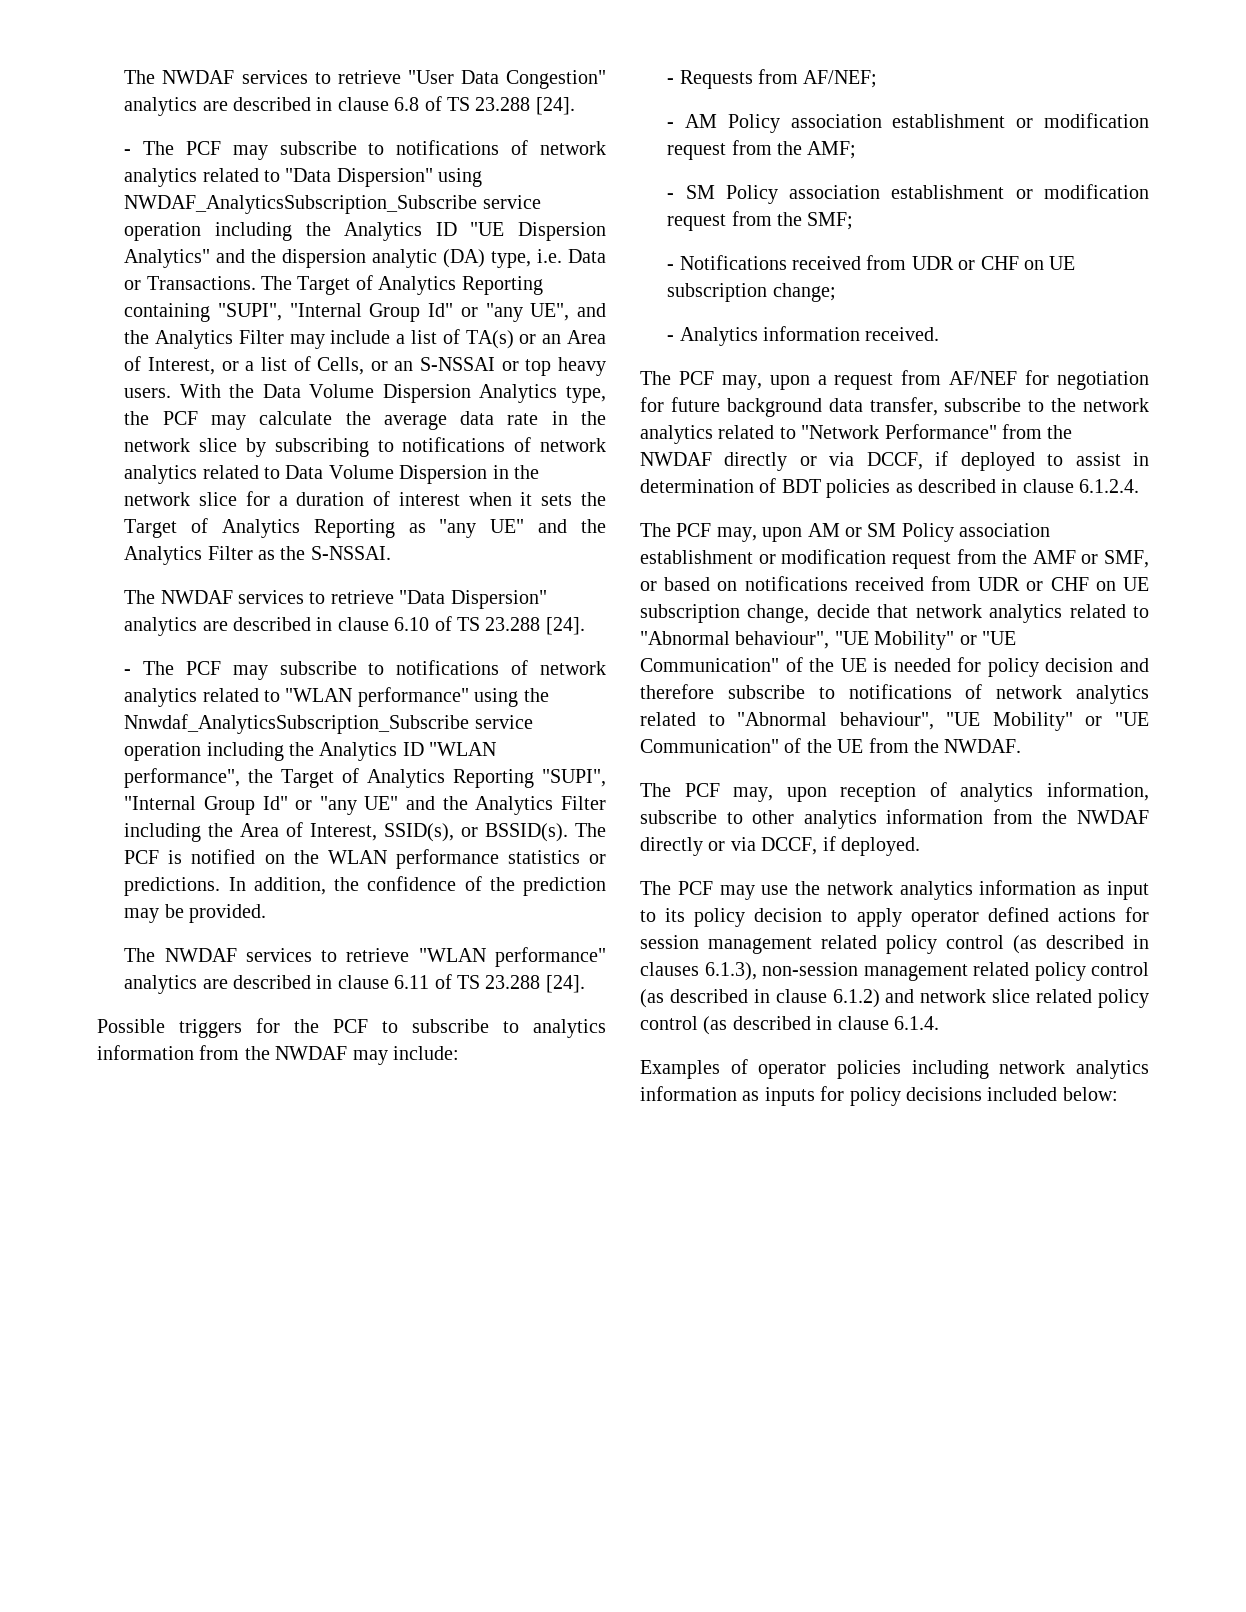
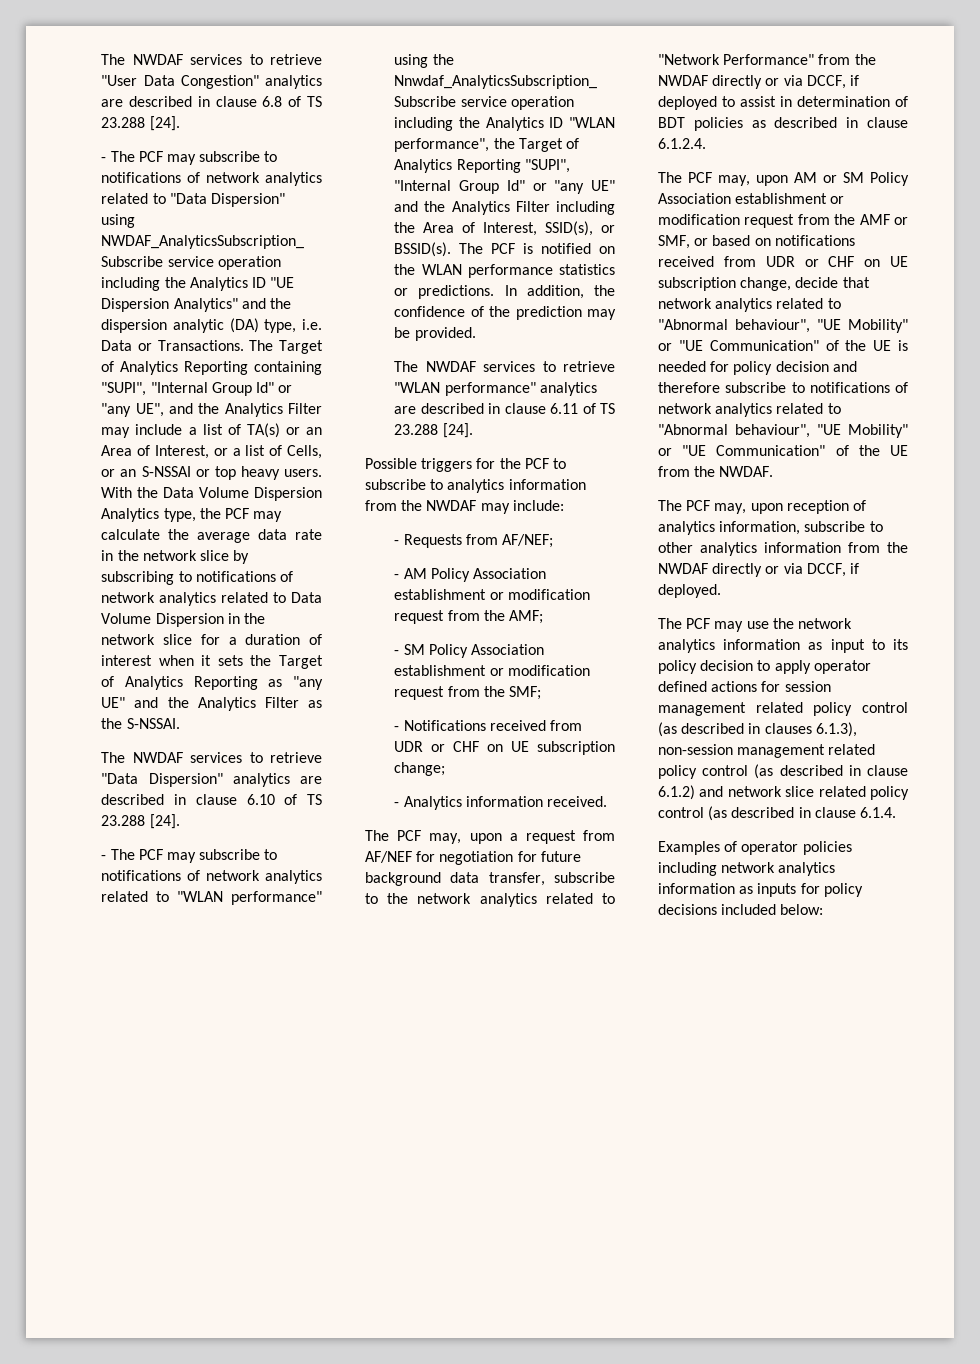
- - AM Policy association establishment or modification request from the AMF;
+ - AM Policy Association establishment or modification request from the AMF;
- - SM Policy association establishment or modification request from the SMF;
+ - SM Policy Association establishment or modification request from the SMF;
- The PCF may, upon AM or SM Policy association establishment or modification request from the AMF or SMF, or based on notifications received from UDR or CHF on UE subscription change, decide that network analytics related to "Abnormal behaviour", "UE Mobility" or "UE Communication" of the UE is needed for policy decision and therefore subscribe to notifications of network analytics related to "Abnormal behaviour", "UE Mobility" or "UE Communication" of the UE from the NWDAF.
+ The PCF may, upon AM or SM Policy Association establishment or modification request from the AMF or SMF, or based on notifications received from UDR or CHF on UE subscription change, decide that network analytics related to "Abnormal behaviour", "UE Mobility" or "UE Communication" of the UE is needed for policy decision and therefore subscribe to notifications of network analytics related to "Abnormal behaviour", "UE Mobility" or "UE Communication" of the UE from the NWDAF.

